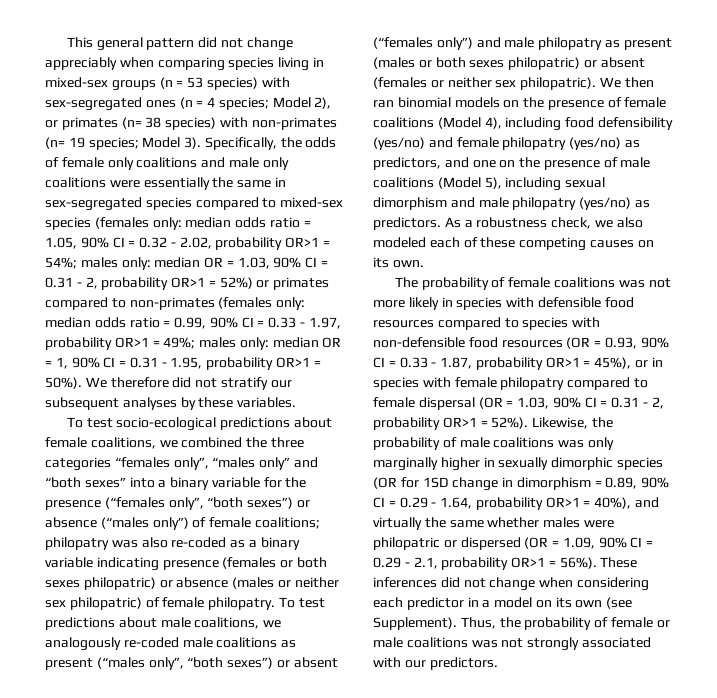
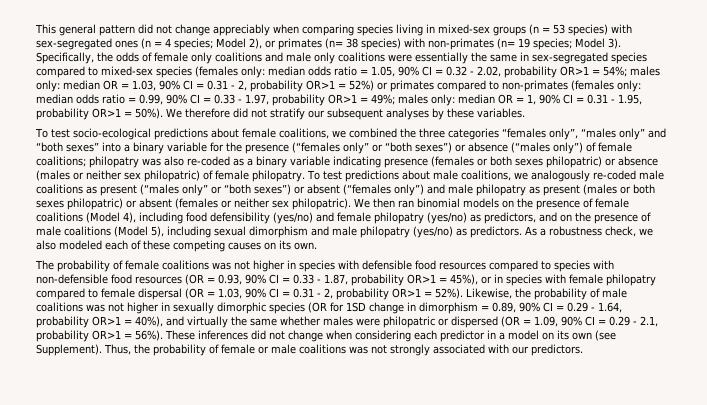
- To test socio-ecological predictions about female coalitions, we combined the three categories “females only”, “males only” and “both sexes” into a binary variable for the presence (“females only”, “both sexes”) or absence (“males only”) of female coalitions;
+ To test socio-ecological predictions about female coalitions, we combined the three categories “females only”, “males only” and “both sexes” into a binary variable for the presence (“females only” or “both sexes”) or absence (“males only”) of female coalitions;
- To test predictions about male coalitions, we analogously re-coded male coalitions as present (“males only”, “both sexes”) or absent (“females only”) and male philopatry as present (males or both sexes philopatric) or absent (females or neither sex philopatric).
+ To test predictions about male coalitions, we analogously re-coded male coalitions as present (“males only” or “both sexes”) or absent (“females only”) and male philopatry as present (males or both sexes philopatric) or absent (females or neither sex philopatric).
- We then ran binomial models on the presence of female coalitions (Model 4), including food defensibility (yes/no) and female philopatry (yes/no) as predictors, and one on the presence of male coalitions (Model 5), including sexual dimorphism and male philopatry (yes/no) as predictors.
+ We then ran binomial models on the presence of female coalitions (Model 4), including food defensibility (yes/no) and female philopatry (yes/no) as predictors, and on the presence of male coalitions (Model 5), including sexual dimorphism and male philopatry (yes/no) as predictors.
- The probability of female coalitions was not more likely in species with defensible food resources compared to species with non-defensible food resources (OR = 0.93, 90% CI = 0.33 - 1.87, probability OR>1 = 45%), or in species with female philopatry compared to female dispersal (OR = 1.03, 90% CI = 0.31 - 2, probability OR>1 = 52%).
+ The probability of female coalitions was not higher in species with defensible food resources compared to species with non-defensible food resources (OR = 0.93, 90% CI = 0.33 - 1.87, probability OR>1 = 45%), or in species with female philopatry compared to female dispersal (OR = 1.03, 90% CI = 0.31 - 2, probability OR>1 = 52%).
- Likewise, the probability of male coalitions was only marginally higher in sexually dimorphic species (OR for 1SD change in dimorphism = 0.89, 90% CI = 0.29 - 1.64, probability OR>1 = 40%), and virtually the same whether males were philopatric or dispersed (OR = 1.09, 90% CI = 0.29 - 2.1, probability OR>1 = 56%).
+ Likewise, the probability of male coalitions was not higher in sexually dimorphic species (OR for 1SD change in dimorphism = 0.89, 90% CI = 0.29 - 1.64, probability OR>1 = 40%), and virtually the same whether males were philopatric or dispersed (OR = 1.09, 90% CI = 0.29 - 2.1, probability OR>1 = 56%).

